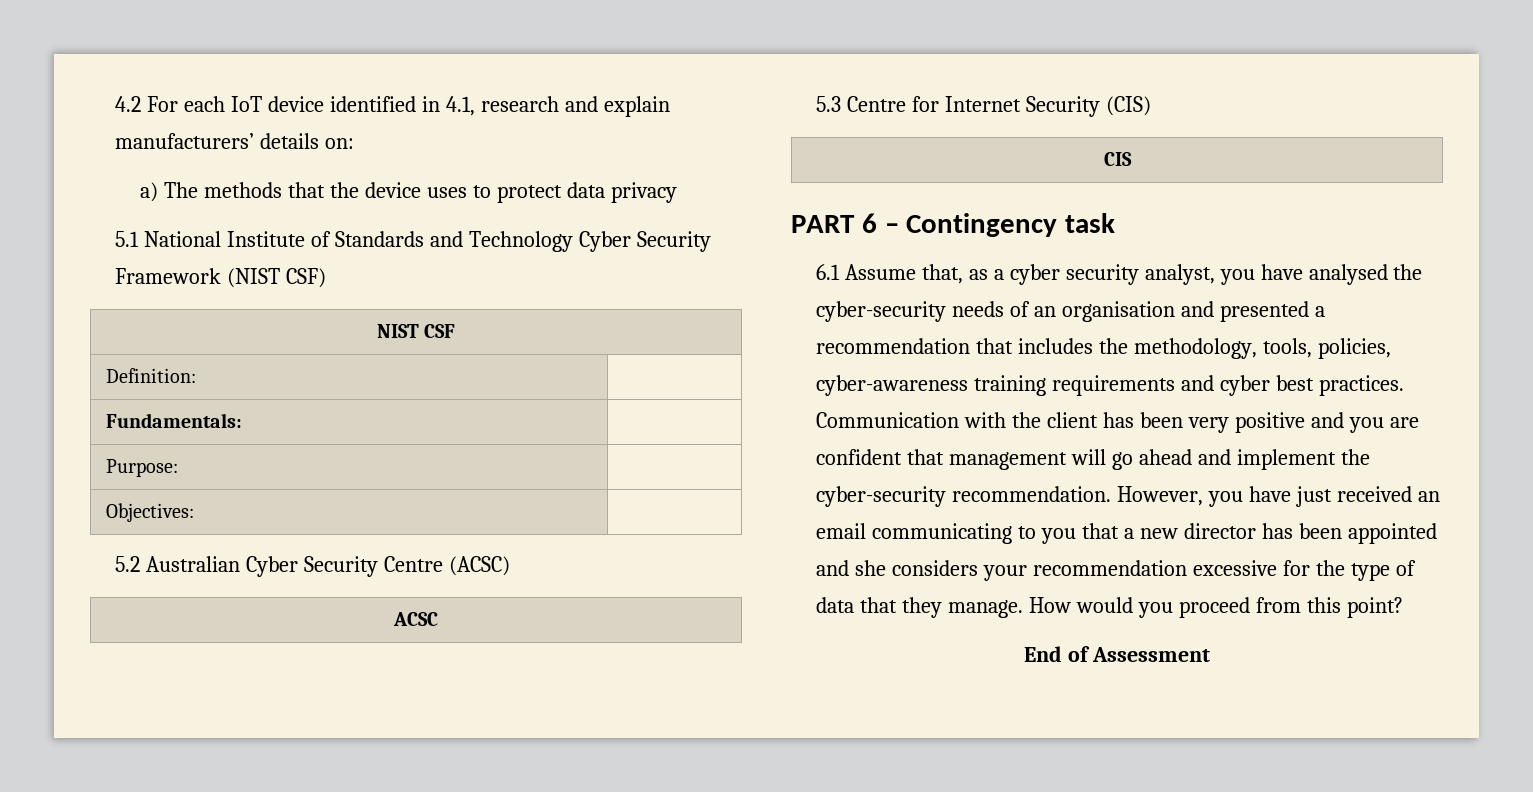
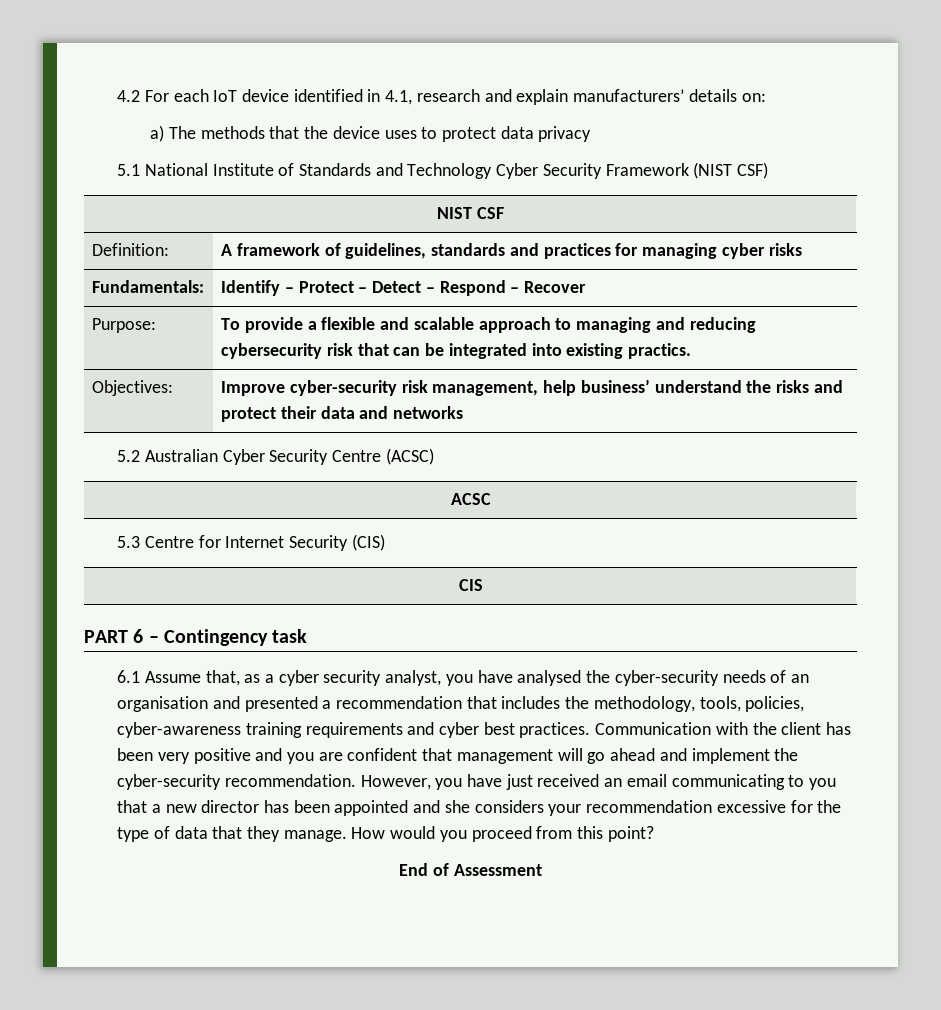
- Definition: |
- Fundamentals: |
- Purpose: |
- Objectives: |
+ Definition: | A framework of guidelines, standards and practices for managing cyber risks
+ Fundamentals: | Identify – Protect – Detect – Respond – Recover
+ Purpose: | To provide a flexible and scalable approach to managing and reducing cybersecurity risk that can be integrated into existing practics.
+ Objectives: | Improve cyber-security risk management, help business’ understand the risks and protect their data and networks

